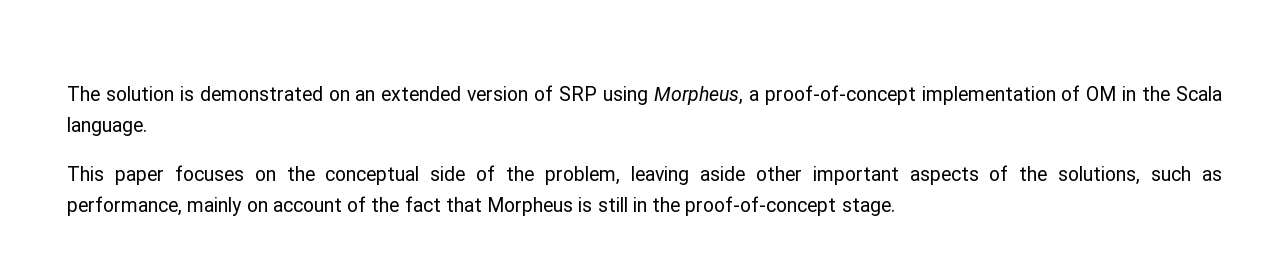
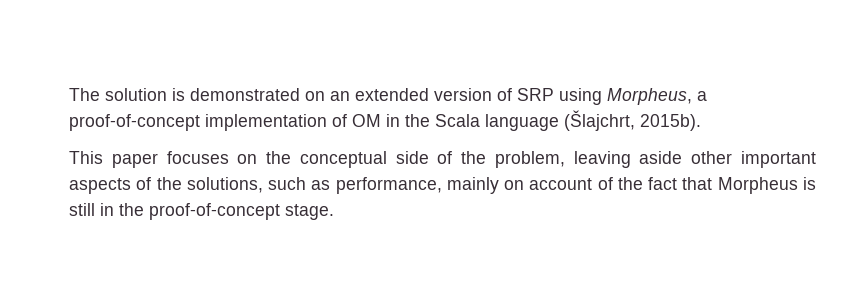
- The solution is demonstrated on an extended version of SRP using Morpheus, a proof-of-concept implementation of OM in the Scala language.
+ The solution is demonstrated on an extended version of SRP using Morpheus, a proof-of-concept implementation of OM in the Scala language (Šlajchrt, 2015b).

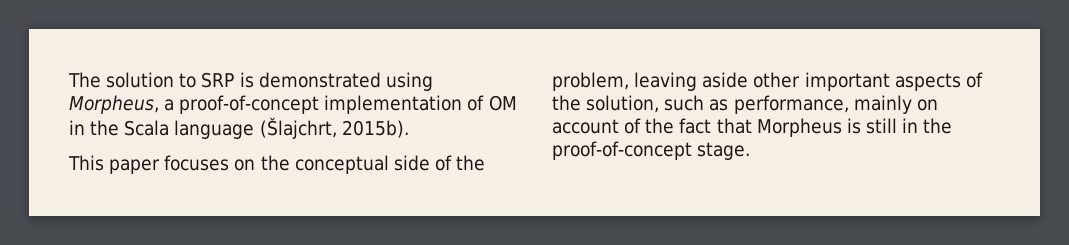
- The solution is demonstrated on an extended version of SRP using Morpheus, a proof-of-concept implementation of OM in the Scala language (Šlajchrt, 2015b).
+ The solution to SRP is demonstrated using Morpheus, a proof-of-concept implementation of OM in the Scala language (Šlajchrt, 2015b).
- This paper focuses on the conceptual side of the problem, leaving aside other important aspects of the solutions, such as performance, mainly on account of the fact that Morpheus is still in the proof-of-concept stage.
+ This paper focuses on the conceptual side of the problem, leaving aside other important aspects of the solution, such as performance, mainly on account of the fact that Morpheus is still in the proof-of-concept stage.

